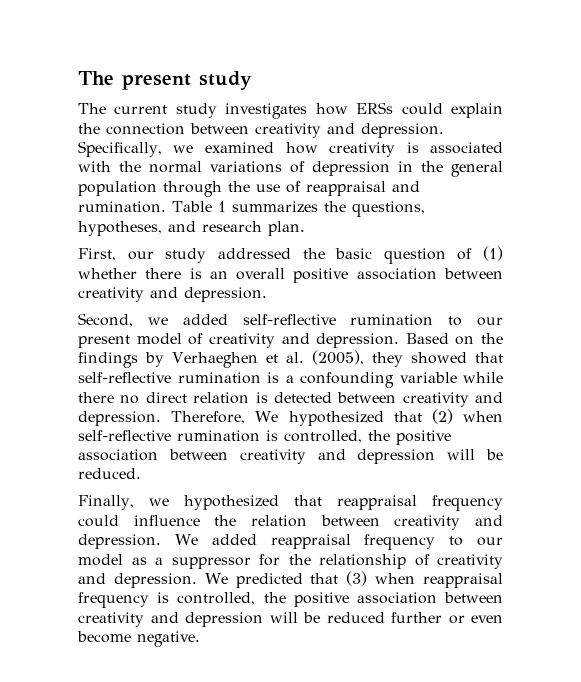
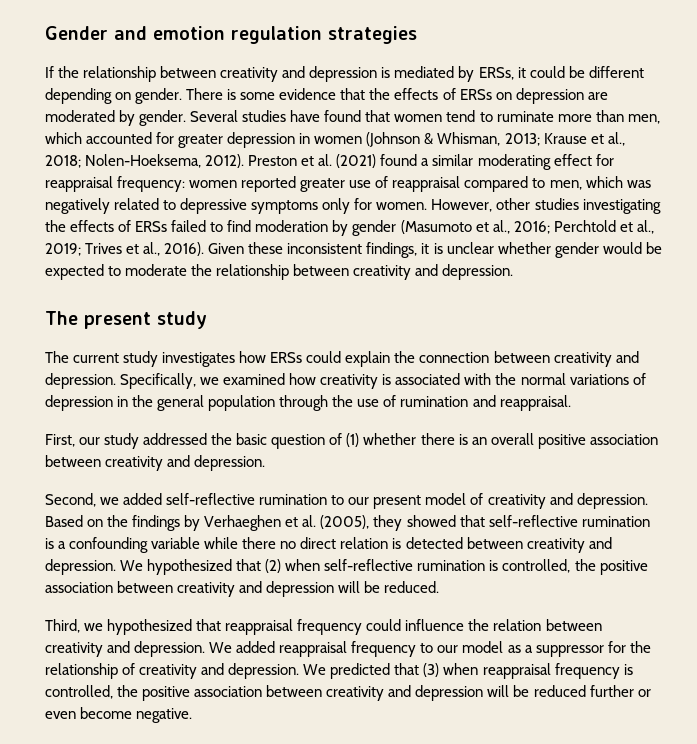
+ Gender and emotion regulation strategies
+ If the relationship between creativity and depression is mediated by ERSs, it could be different depending on gender. There is some evidence that the effects of ERSs on depression are moderated by gender. Several studies have found that women tend to ruminate more than men, which accounted for greater depression in women (Johnson & Whisman, 2013; Krause et al., 2018; Nolen-Hoeksema, 2012). Preston et al. (2021) found a similar moderating effect for reappraisal frequency: women reported greater use of reappraisal compared to men, which was negatively related to depressive symptoms only for women. However, other studies investigating the effects of ERSs failed to find moderation by gender (Masumoto et al., 2016; Perchtold et al., 2019; Trives et al., 2016). Given these inconsistent findings, it is unclear whether gender would be expected to moderate the relationship between creativity and depression.
- Specifically, we examined how creativity is associated with the normal variations of depression in the general population through the use of reappraisal and rumination. Table 1 summarizes the questions, hypotheses, and research plan.
+ Specifically, we examined how creativity is associated with the normal variations of depression in the general population through the use of rumination and reappraisal.
- Therefore, We hypothesized that (2) when self-reflective rumination is controlled, the positive association between creativity and depression will be reduced.
+ We hypothesized that (2) when self-reflective rumination is controlled, the positive association between creativity and depression will be reduced.
- Finally, we hypothesized that reappraisal frequency could influence the relation between creativity and depression.
+ Third, we hypothesized that reappraisal frequency could influence the relation between creativity and depression.

